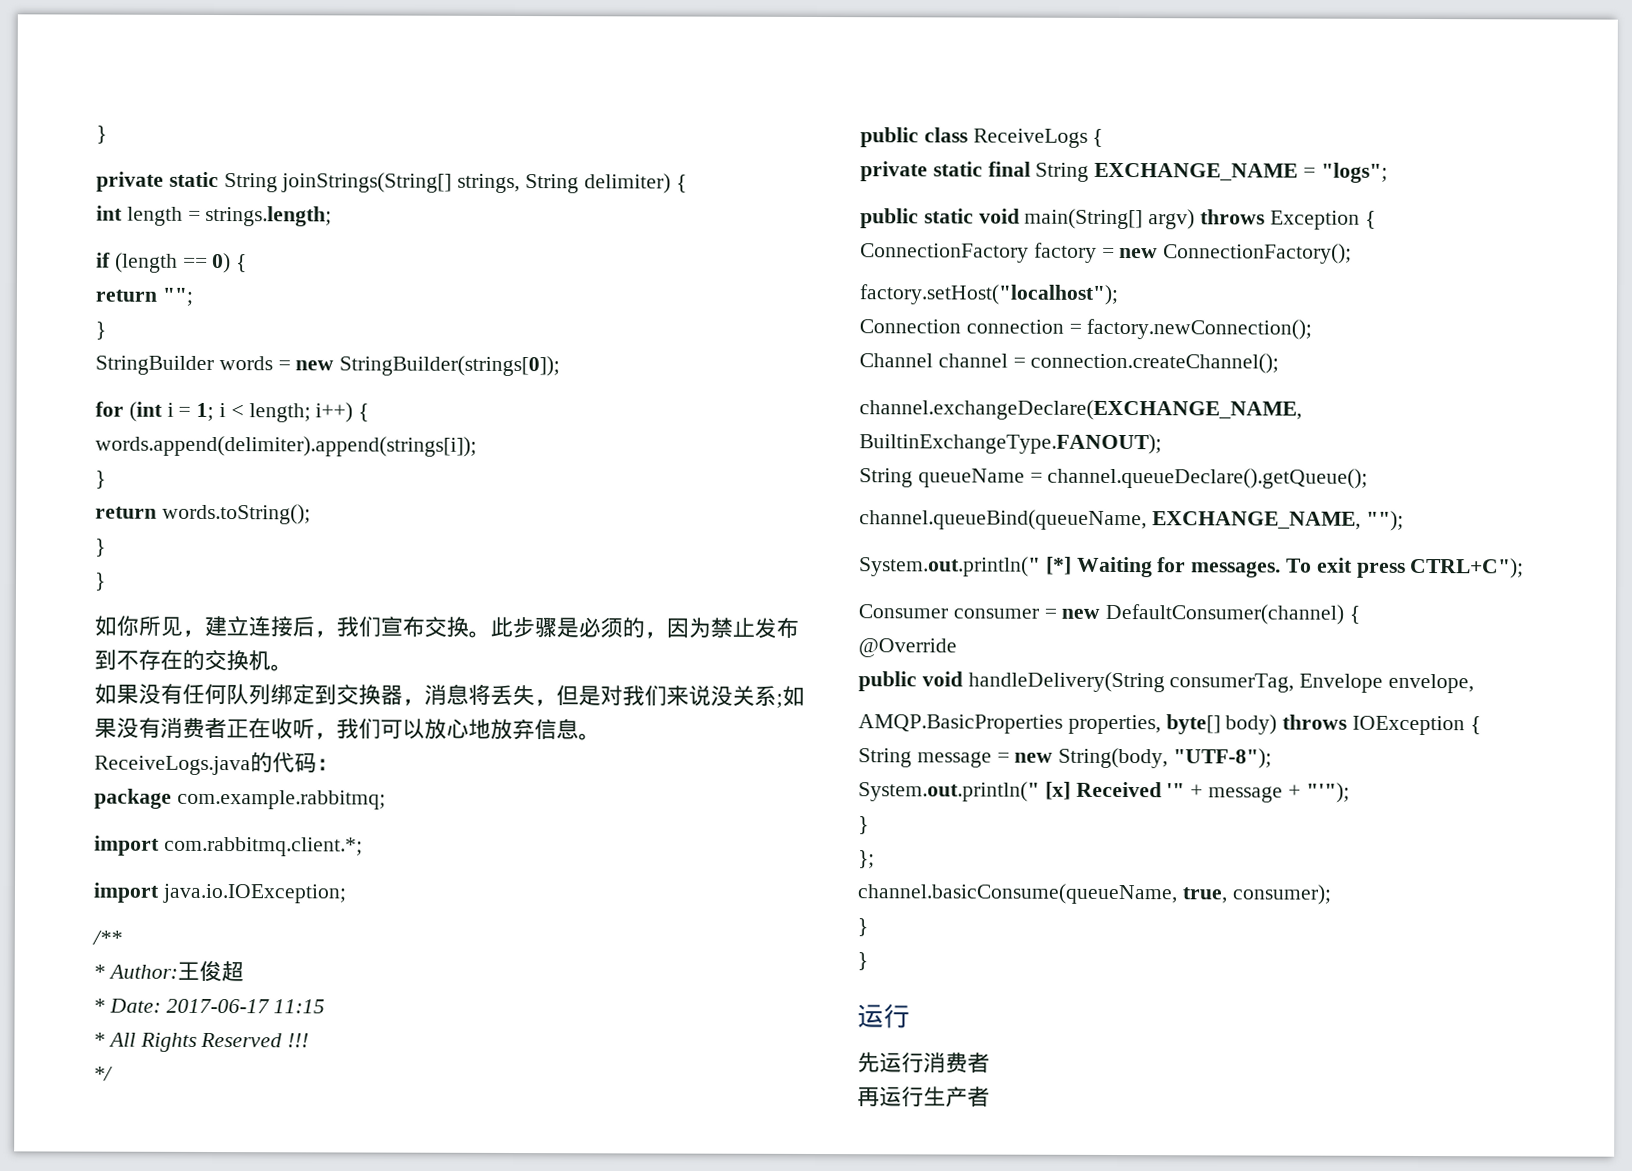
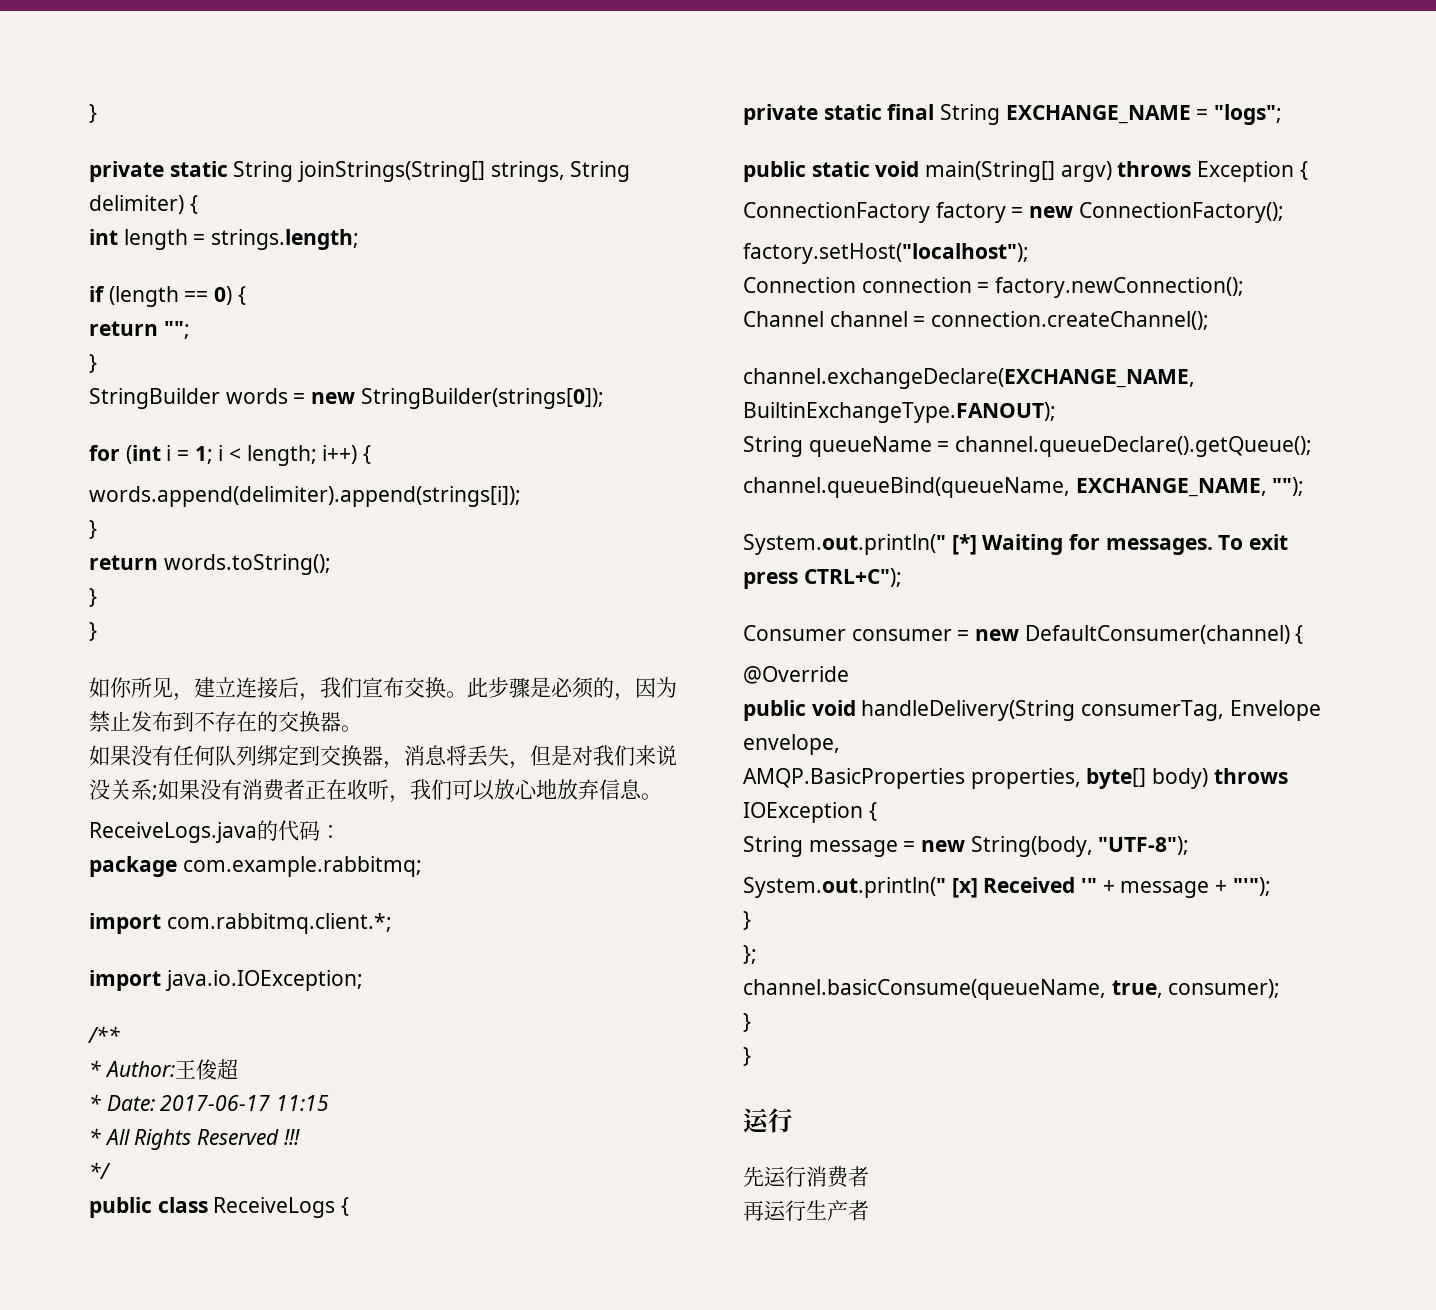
- 此步骤是必须的，因为禁止发布到不存在的交换机。
+ 此步骤是必须的，因为禁止发布到不存在的交换器。

